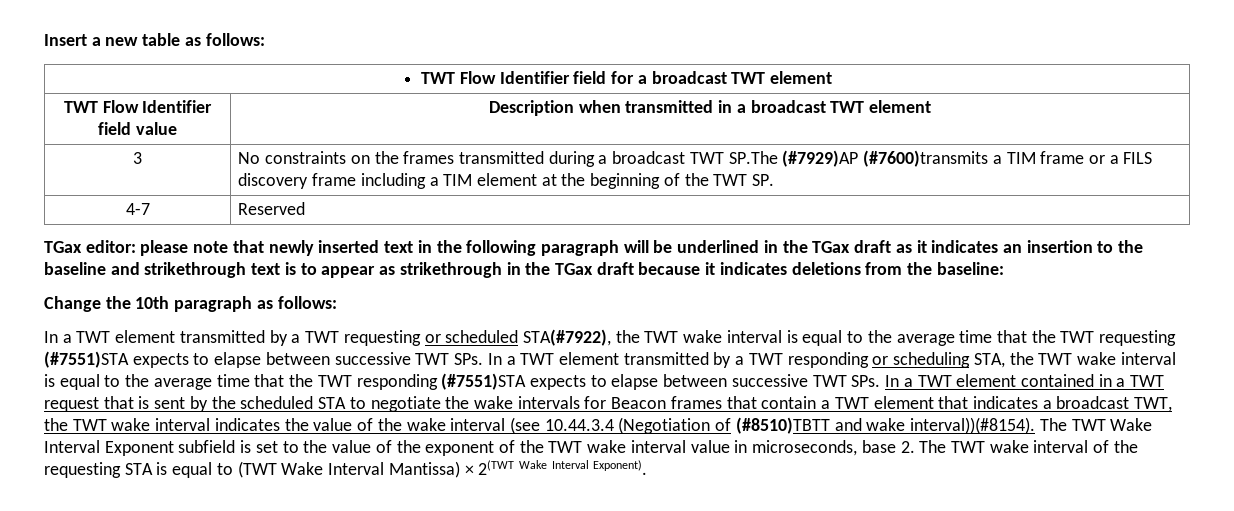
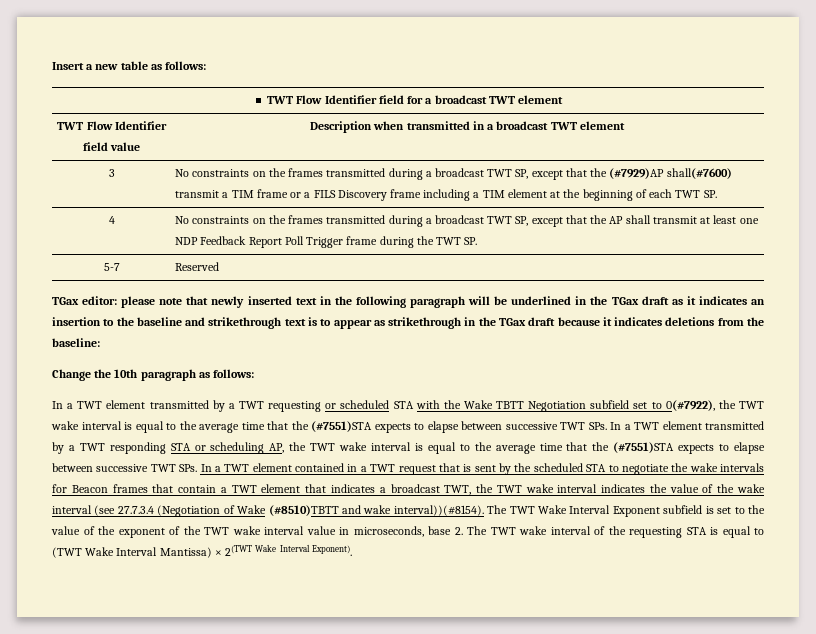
- 3 | No constraints on the frames transmitted during a broadcast TWT SP.The (#7929)AP (#7600)transmits a TIM frame or a FILS discovery frame including a TIM element at the beginning of the TWT SP.
+ 3 | No constraints on the frames transmitted during a broadcast TWT SP, except that the (#7929)AP shall(#7600) transmit a TIM frame or a FILS Discovery frame including a TIM element at the beginning of each TWT SP.
+ 4 | No constraints on the frames transmitted during a broadcast TWT SP, except that the AP shall transmit at least one NDP Feedback Report Poll Trigger frame during the TWT SP.
- 4-7 | Reserved
+ 5-7 | Reserved
- In a TWT element transmitted by a TWT requesting or scheduled STA(#7922), the TWT wake interval is equal to the average time that the TWT requesting (#7551)STA expects to elapse between successive TWT SPs. In a TWT element transmitted by a TWT responding or scheduling STA, the TWT wake interval is equal to the average time that the TWT responding (#7551)STA expects to elapse between successive TWT SPs. In a TWT element contained in a TWT request that is sent by the scheduled STA to negotiate the wake intervals for Beacon frames that contain a TWT element that indicates a broadcast TWT, the TWT wake interval indicates the value of the wake interval (see 10.44.3.4 (Negotiation of (#8510)TBTT and wake interval))(#8154).
+ In a TWT element transmitted by a TWT requesting or scheduled STA with the Wake TBTT Negotiation subfield set to 0(#7922), the TWT wake interval is equal to the average time that the (#7551)STA expects to elapse between successive TWT SPs. In a TWT element transmitted by a TWT responding STA or scheduling AP, the TWT wake interval is equal to the average time that the (#7551)STA expects to elapse between successive TWT SPs. In a TWT element contained in a TWT request that is sent by the scheduled STA to negotiate the wake intervals for Beacon frames that contain a TWT element that indicates a broadcast TWT, the TWT wake interval indicates the value of the wake interval (see 27.7.3.4 (Negotiation of Wake (#8510)TBTT and wake interval))(#8154).

